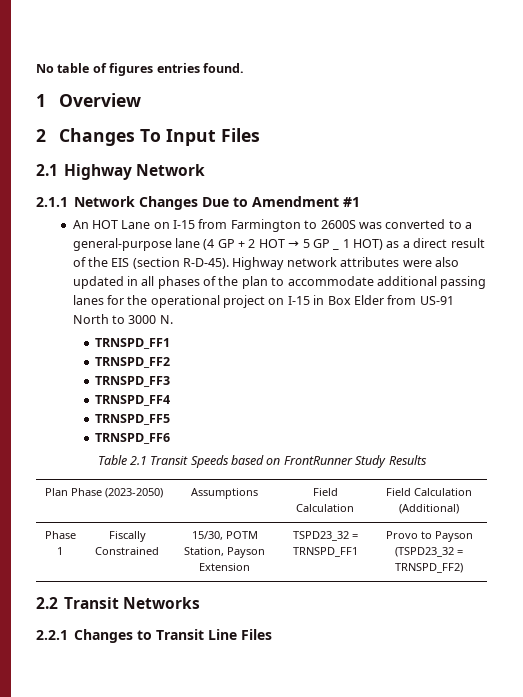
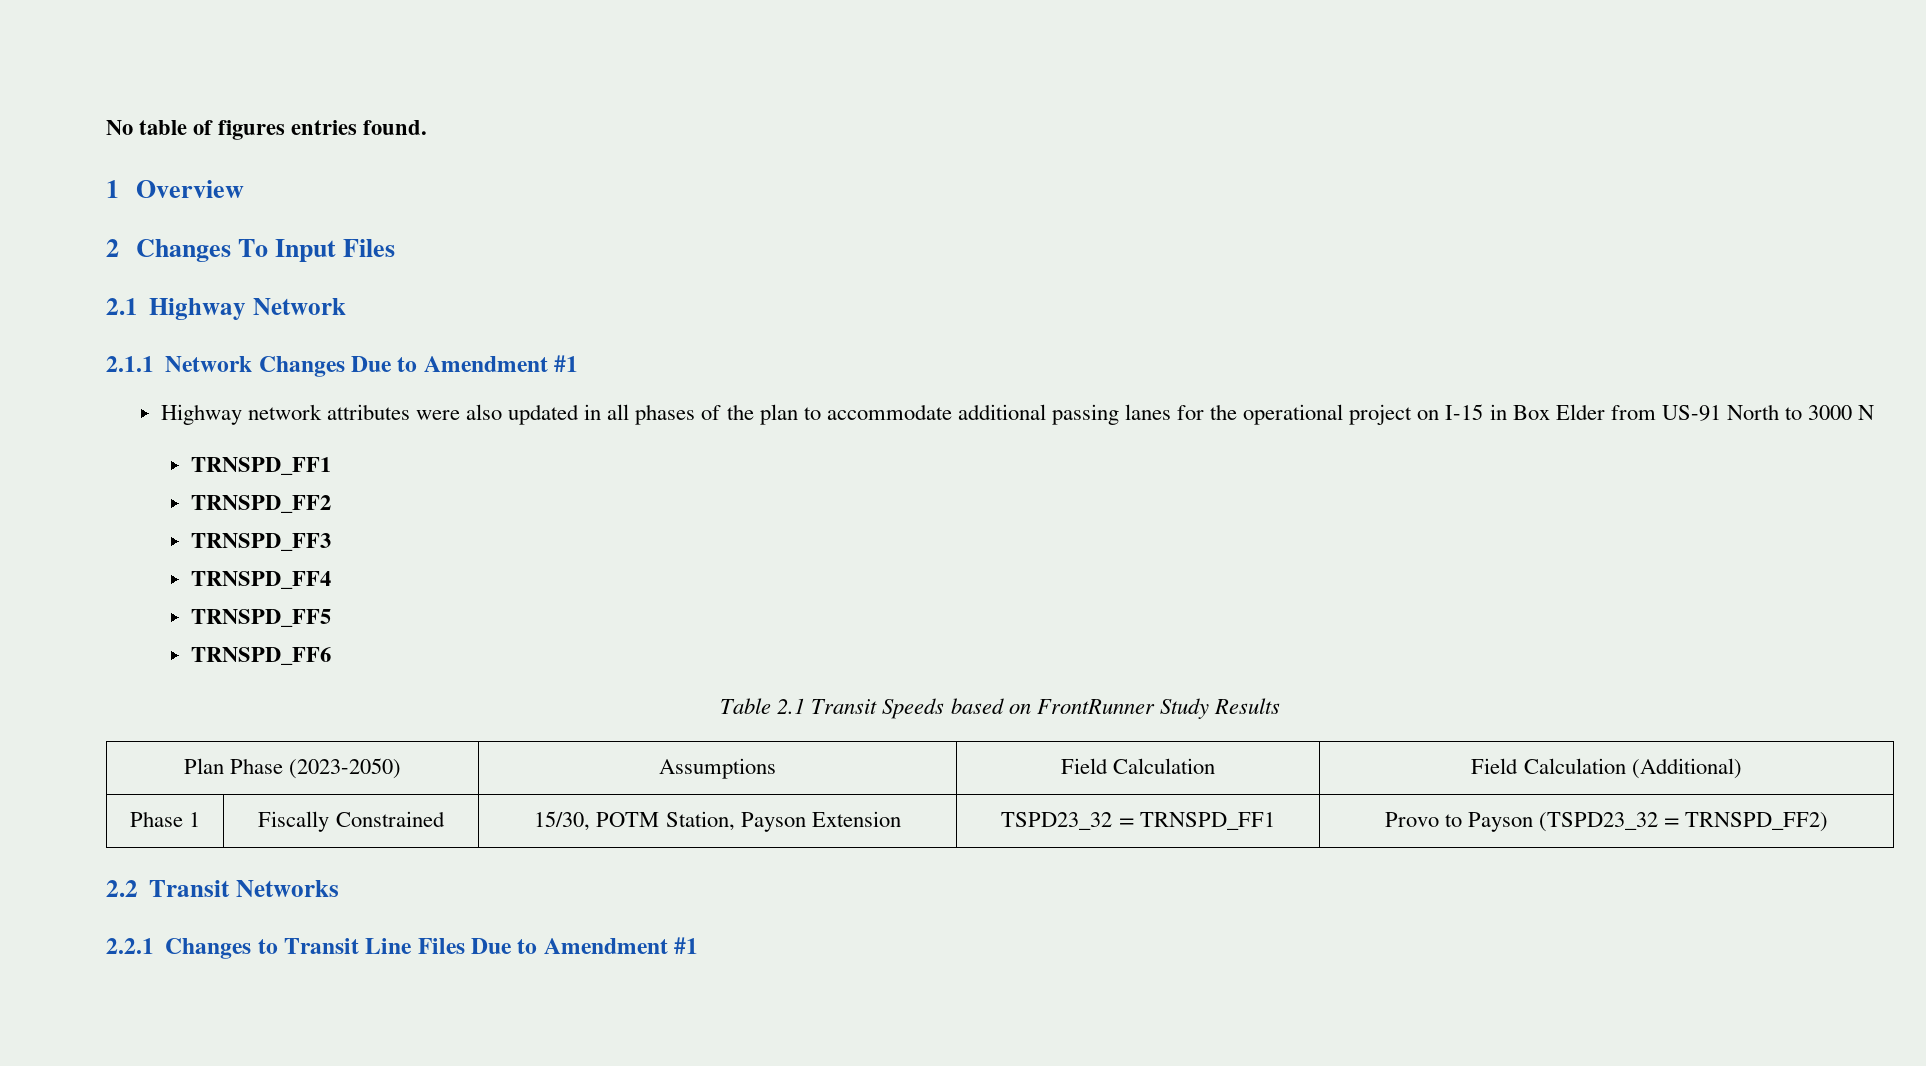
- An HOT Lane on I-15 from Farmington to 2600S was converted to a general-purpose lane (4 GP + 2 HOT → 5 GP _ 1 HOT) as a direct result of the EIS (section R-D-45). Highway network attributes were also updated in all phases of the plan to accommodate additional passing lanes for the operational project on I-15 in Box Elder from US-91 North to 3000 N.
+ Highway network attributes were also updated in all phases of the plan to accommodate additional passing lanes for the operational project on I-15 in Box Elder from US-91 North to 3000 N
- 2.2.1 Changes to Transit Line Files
+ 2.2.1 Changes to Transit Line Files Due to Amendment #1

